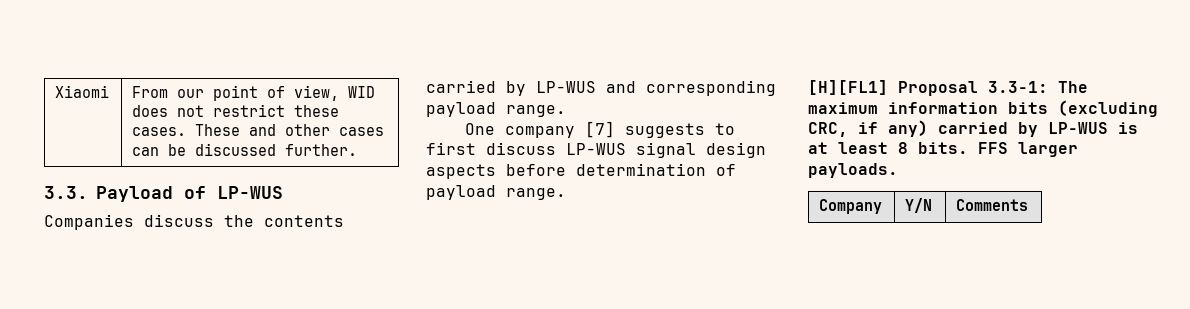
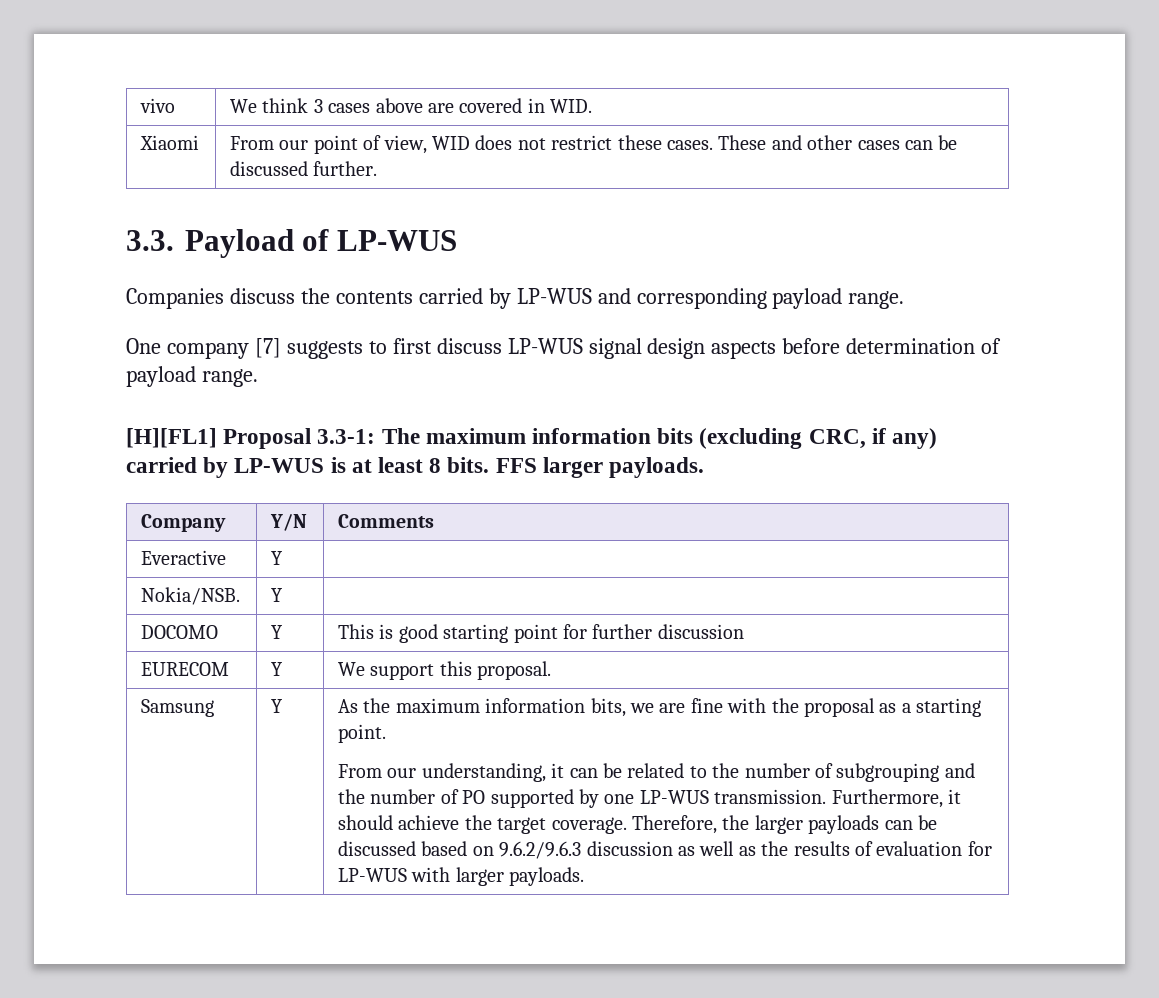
+ vivo | We think 3 cases above are covered in WID.
+ Everactive | Y |
+ Nokia/NSB. | Y |
+ DOCOMO | Y | This is good starting point for further discussion
+ EURECOM | Y | We support this proposal.
+ Samsung | Y | As the maximum information bits, we are fine with the proposal as a starting point.
+ From our understanding, it can be related to the number of subgrouping and the number of PO supported by one LP-WUS transmission. Furthermore, it should achieve the target coverage. Therefore, the larger payloads can be discussed based on 9.6.2/9.6.3 discussion as well as the results of evaluation for LP-WUS with larger payloads.

